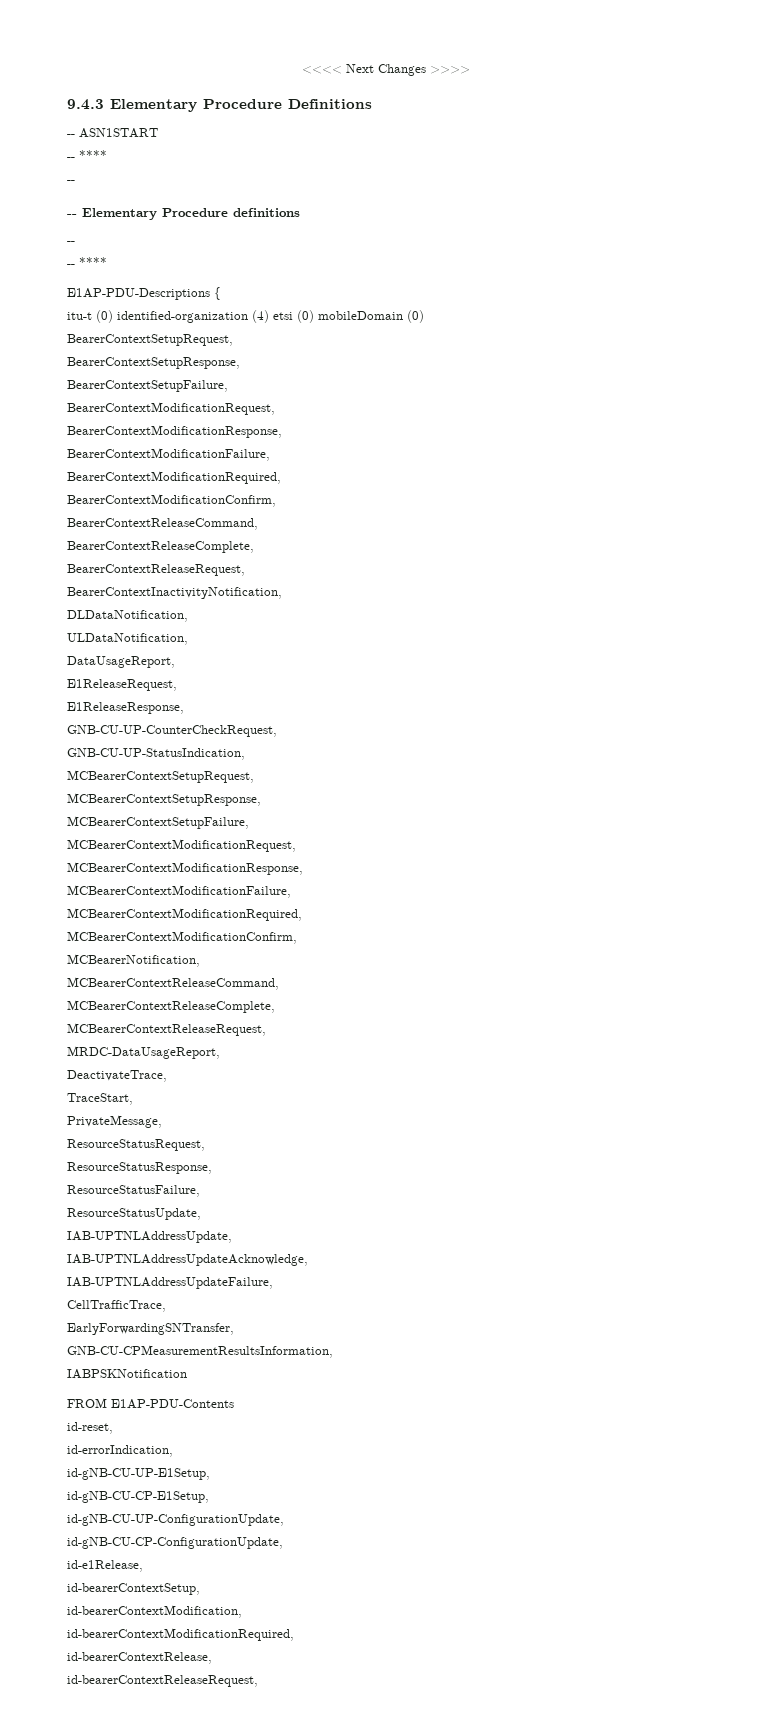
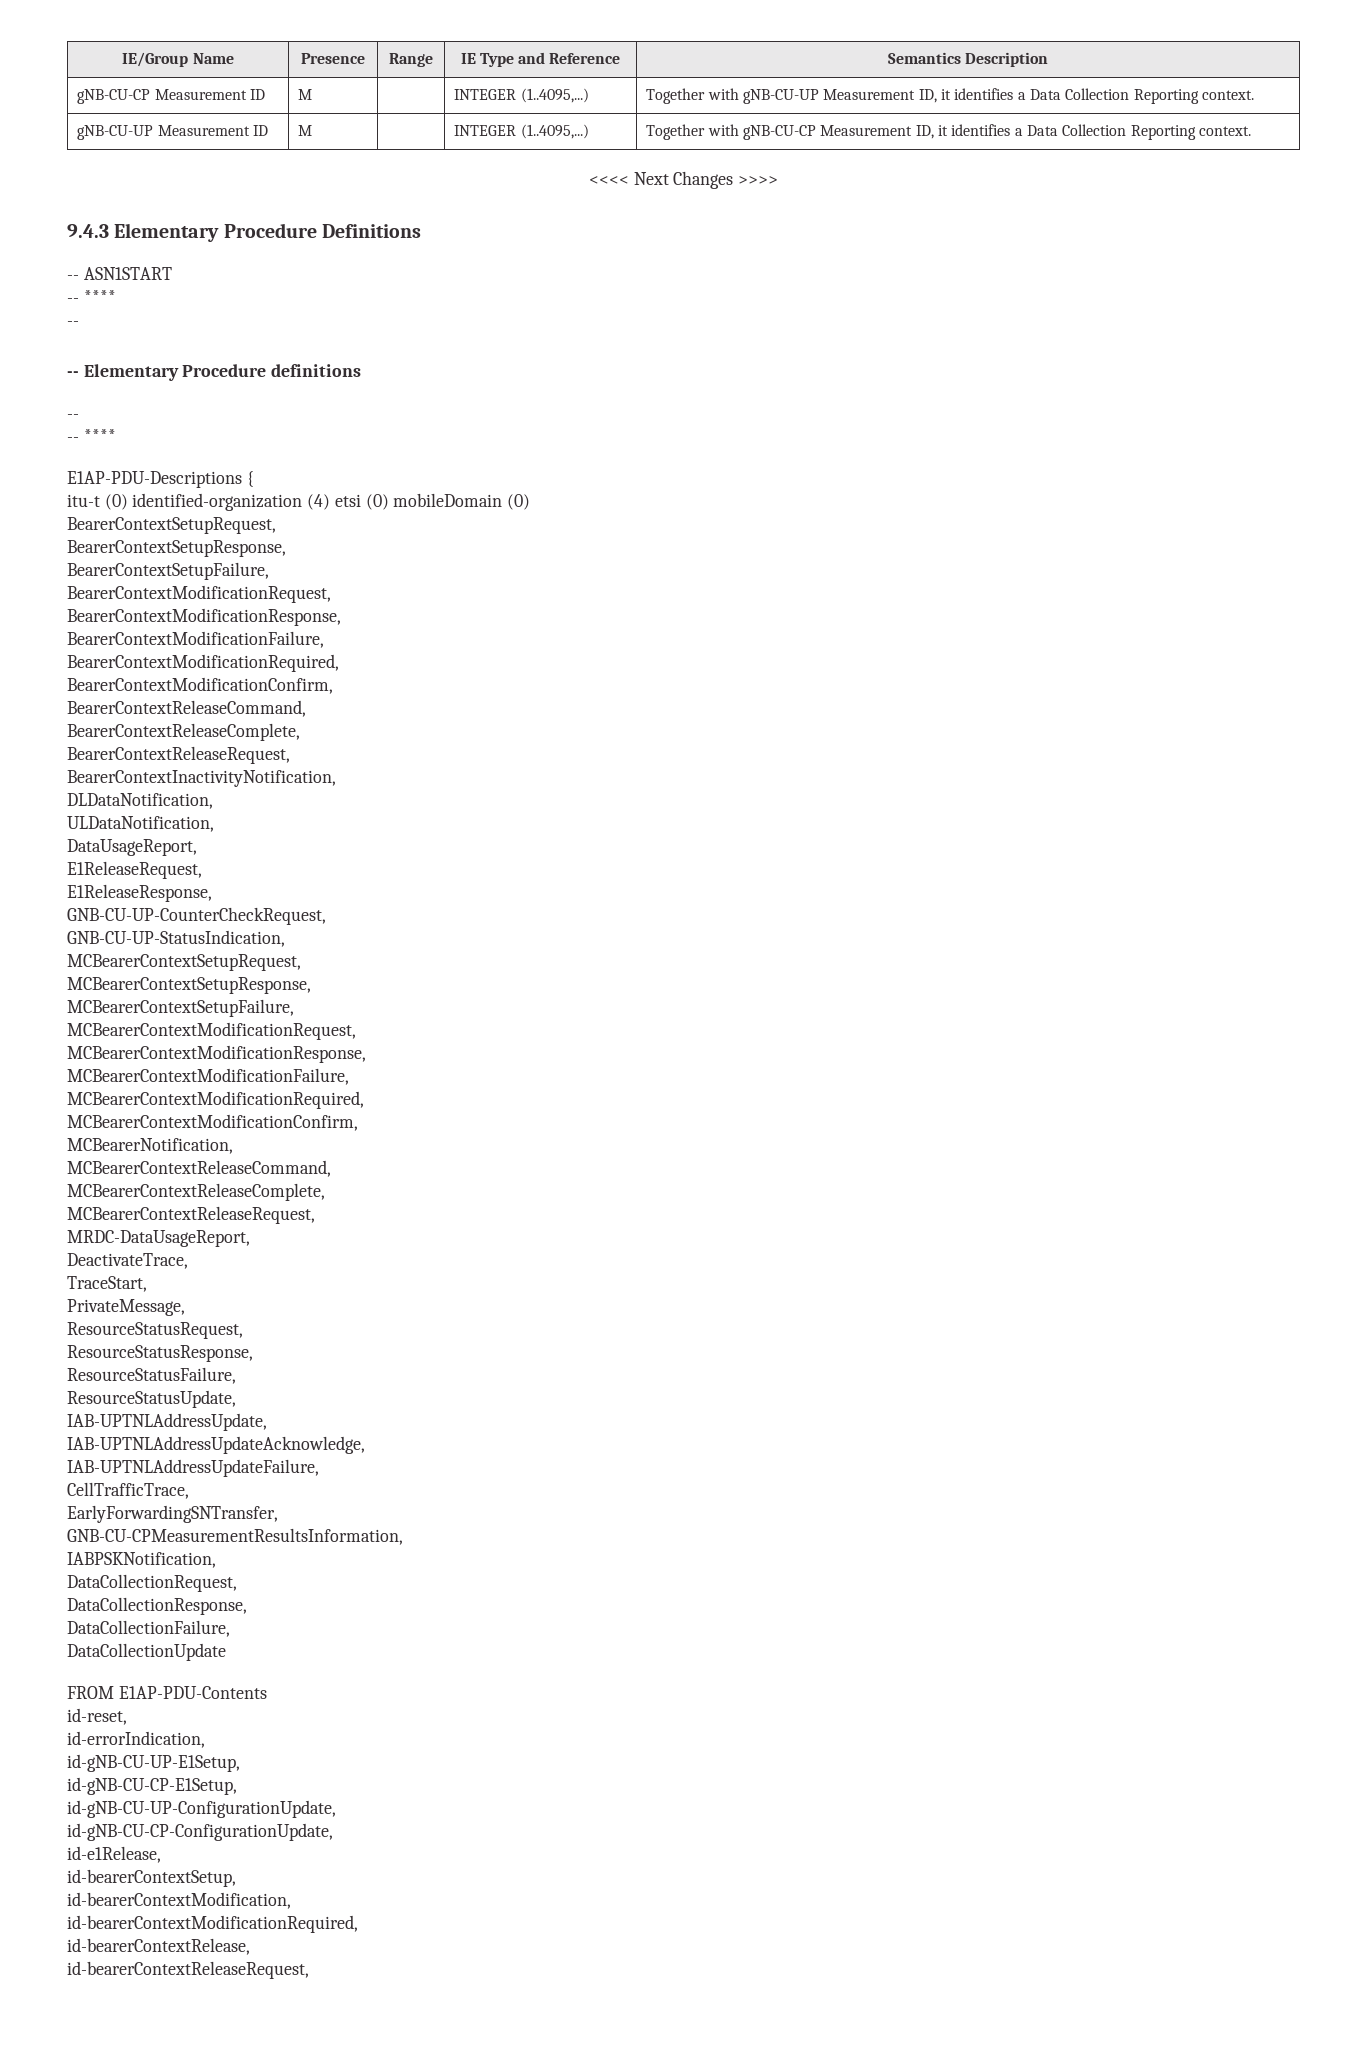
+ IE/Group Name | Presence | Range | IE Type and Reference | Semantics Description
+ gNB-CU-CP Measurement ID | M | | INTEGER (1..4095,...) | Together with gNB-CU-UP Measurement ID, it identifies a Data Collection Reporting context.
+ gNB-CU-UP Measurement ID | M | | INTEGER (1..4095,...) | Together with gNB-CU-CP Measurement ID, it identifies a Data Collection Reporting context.
- IABPSKNotification
+ IABPSKNotification,
+ DataCollectionRequest,
+ DataCollectionResponse,
+ DataCollectionFailure,
+ DataCollectionUpdate

